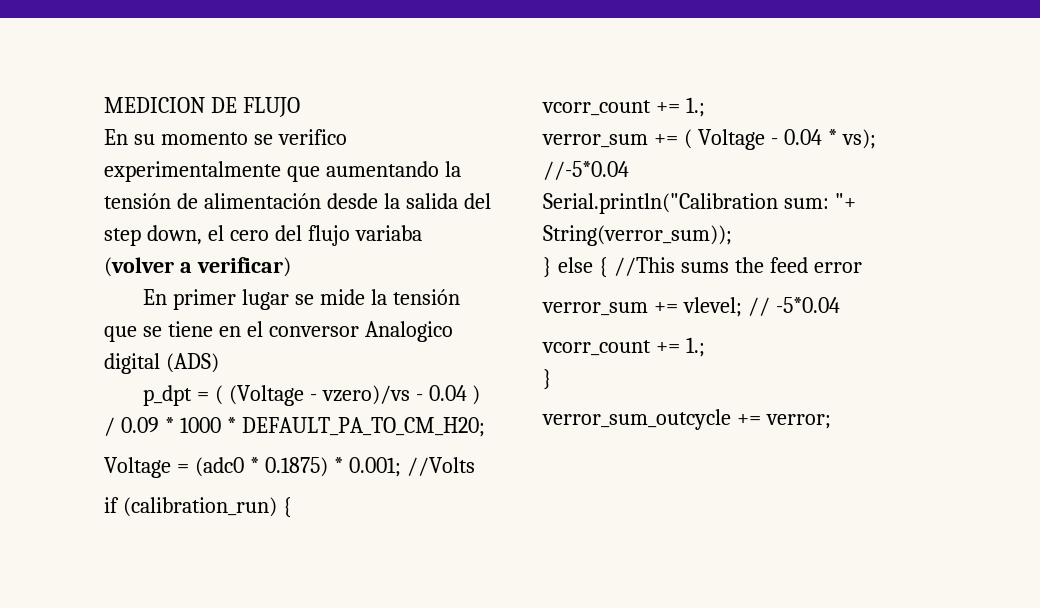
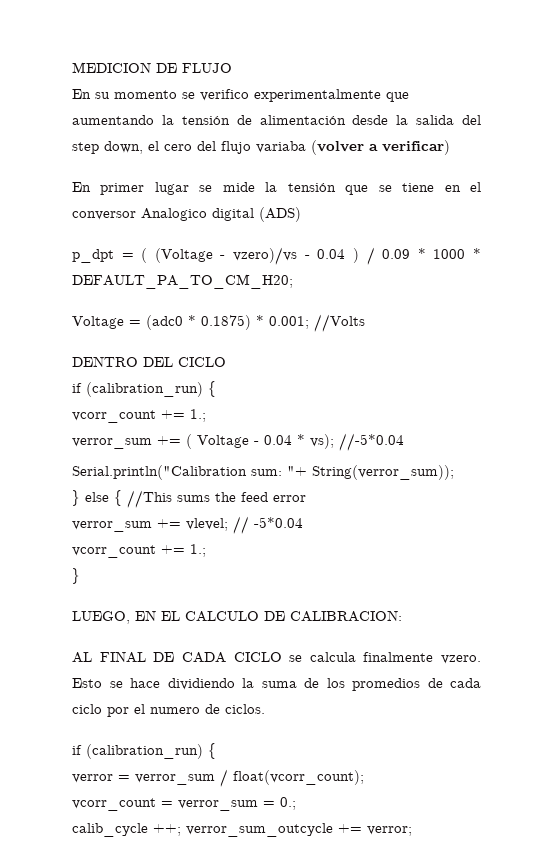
+ DENTRO DEL CICLO
- verror_sum_outcycle += verror;
+ LUEGO, EN EL CALCULO DE CALIBRACION:
+ AL FINAL DE CADA CICLO se calcula finalmente vzero. Esto se hace dividiendo la suma de los promedios de cada ciclo por el numero de ciclos.
+ if (calibration_run) {
+ verror = verror_sum / float(vcorr_count);
+ vcorr_count = verror_sum = 0.;
+ calib_cycle ++; verror_sum_outcycle += verror;

